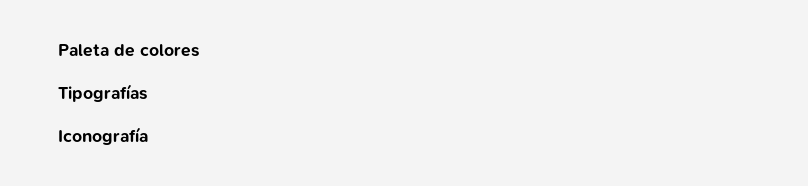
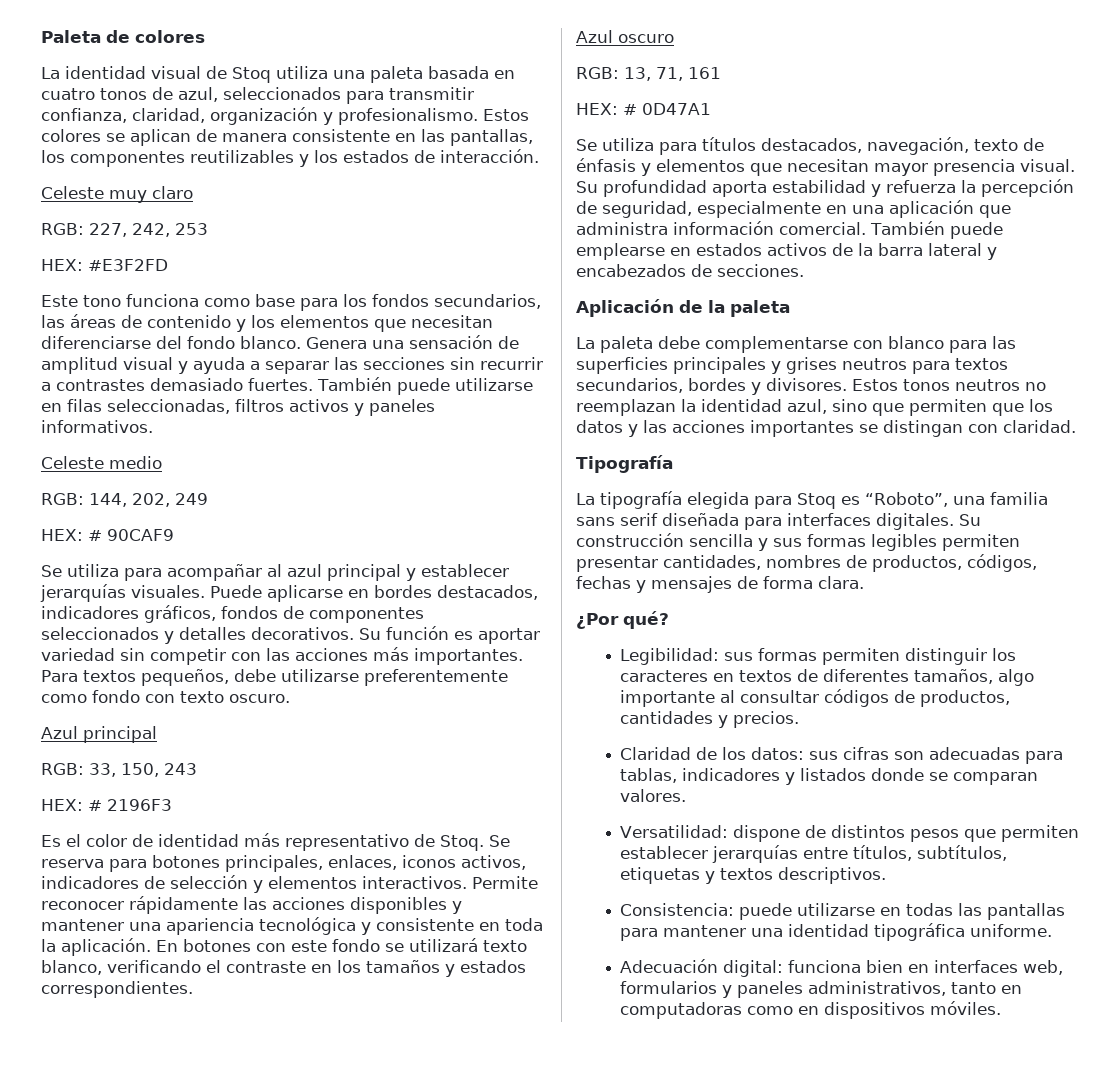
- Tipografías
- Iconografía
+ La identidad visual de Stoq utiliza una paleta basada en cuatro tonos de azul, seleccionados para transmitir confianza, claridad, organización y profesionalismo. Estos colores se aplican de manera consistente en las pantallas, los componentes reutilizables y los estados de interacción.
+ Celeste muy claro
+ RGB: 227, 242, 253
+ HEX: #E3F2FD
+ Este tono funciona como base para los fondos secundarios, las áreas de contenido y los elementos que necesitan diferenciarse del fondo blanco. Genera una sensación de amplitud visual y ayuda a separar las secciones sin recurrir a contrastes demasiado fuertes. También puede utilizarse en filas seleccionadas, filtros activos y paneles informativos.
+ Celeste medio
+ RGB: 144, 202, 249
+ HEX: # 90CAF9
+ Se utiliza para acompañar al azul principal y establecer jerarquías visuales. Puede aplicarse en bordes destacados, indicadores gráficos, fondos de componentes seleccionados y detalles decorativos. Su función es aportar variedad sin competir con las acciones más importantes. Para textos pequeños, debe utilizarse preferentemente como fondo con texto oscuro.
+ Azul principal
+ RGB: 33, 150, 243
+ HEX: # 2196F3
+ Es el color de identidad más representativo de Stoq. Se reserva para botones principales, enlaces, iconos activos, indicadores de selección y elementos interactivos. Permite reconocer rápidamente las acciones disponibles y mantener una apariencia tecnológica y consistente en toda la aplicación. En botones con este fondo se utilizará texto blanco, verificando el contraste en los tamaños y estados correspondientes.
+ Azul oscuro
+ RGB: 13, 71, 161
+ HEX: # 0D47A1
+ Se utiliza para títulos destacados, navegación, texto de énfasis y elementos que necesitan mayor presencia visual. Su profundidad aporta estabilidad y refuerza la percepción de seguridad, especialmente en una aplicación que administra información comercial. También puede emplearse en estados activos de la barra lateral y encabezados de secciones.
+ Aplicación de la paleta
+ La paleta debe complementarse con blanco para las superficies principales y grises neutros para textos secundarios, bordes y divisores. Estos tonos neutros no reemplazan la identidad azul, sino que permiten que los datos y las acciones importantes se distingan con claridad.
+ Tipografía
+ La tipografía elegida para Stoq es “Roboto”, una familia sans serif diseñada para interfaces digitales. Su construcción sencilla y sus formas legibles permiten presentar cantidades, nombres de productos, códigos, fechas y mensajes de forma clara.
+ ¿Por qué?
+ Legibilidad: sus formas permiten distinguir los caracteres en textos de diferentes tamaños, algo importante al consultar códigos de productos, cantidades y precios.
+ Claridad de los datos: sus cifras son adecuadas para tablas, indicadores y listados donde se comparan valores.
+ Versatilidad: dispone de distintos pesos que permiten establecer jerarquías entre títulos, subtítulos, etiquetas y textos descriptivos.
+ Consistencia: puede utilizarse en todas las pantallas para mantener una identidad tipográfica uniforme.
+ Adecuación digital: funciona bien en interfaces web, formularios y paneles administrativos, tanto en computadoras como en dispositivos móviles.

